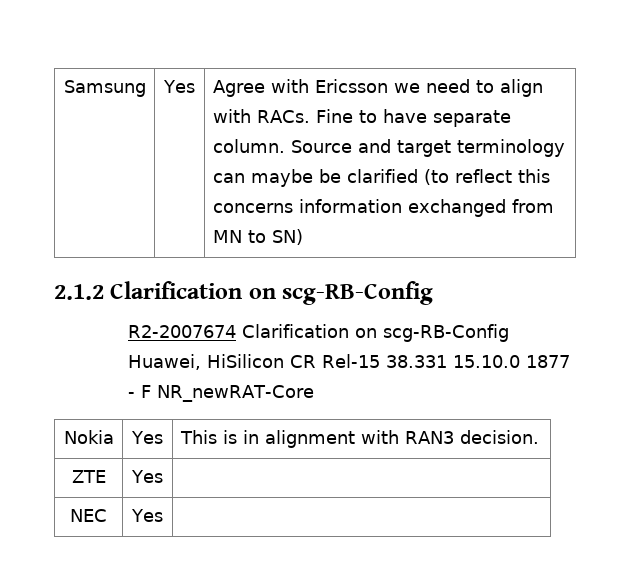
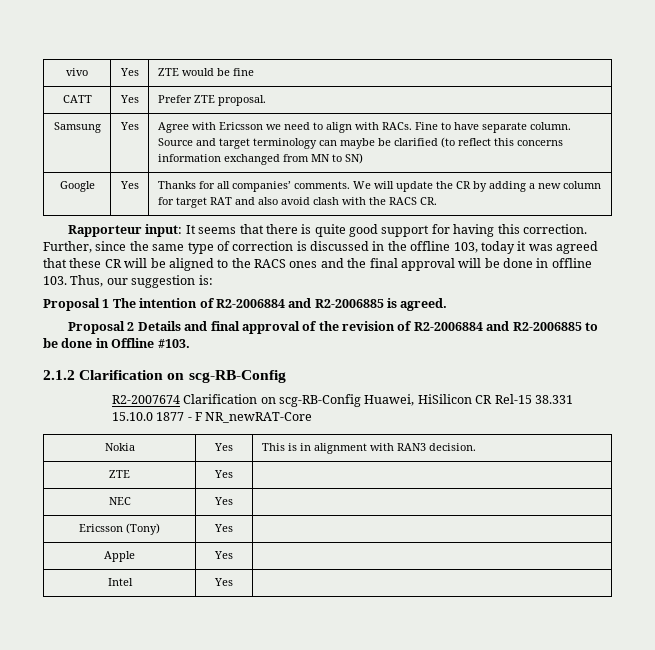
+ vivo | Yes | ZTE would be fine
+ CATT | Yes | Prefer ZTE proposal.
+ Google | Yes | Thanks for all companies’ comments. We will update the CR by adding a new column for target RAT and also avoid clash with the RACS CR.
+ Rapporteur input: It seems that there is quite good support for having this correction. Further, since the same type of correction is discussed in the offline 103, today it was agreed that these CR will be aligned to the RACS ones and the final approval will be done in offline 103. Thus, our suggestion is:
+ Proposal 1 The intention of R2-2006884 and R2-2006885 is agreed.
+ Proposal 2 Details and final approval of the revision of R2-2006884 and R2-2006885 to be done in Offline #103.
+ Ericsson (Tony) | Yes |
+ Apple | Yes |
+ Intel | Yes |

